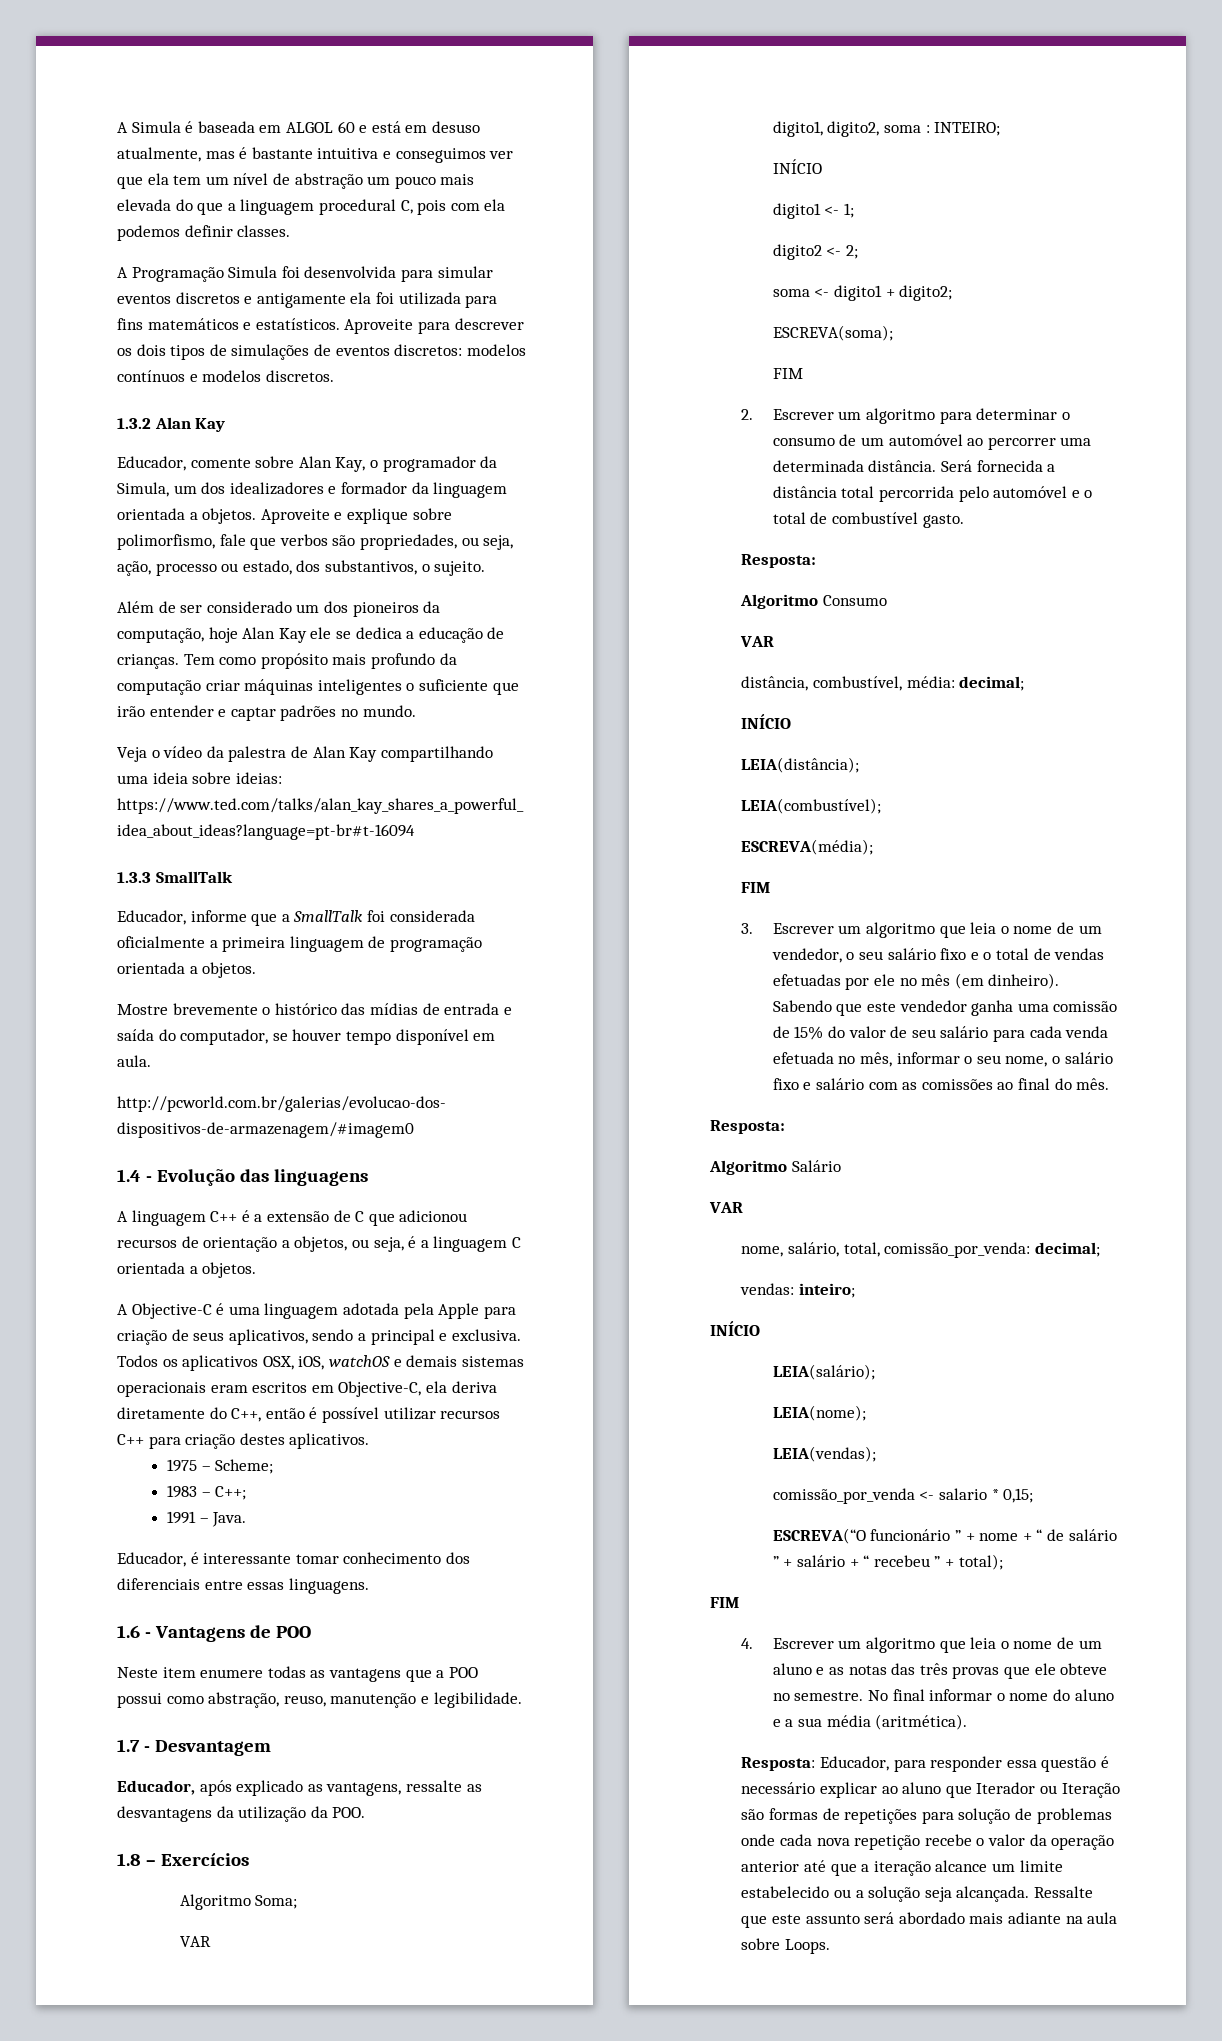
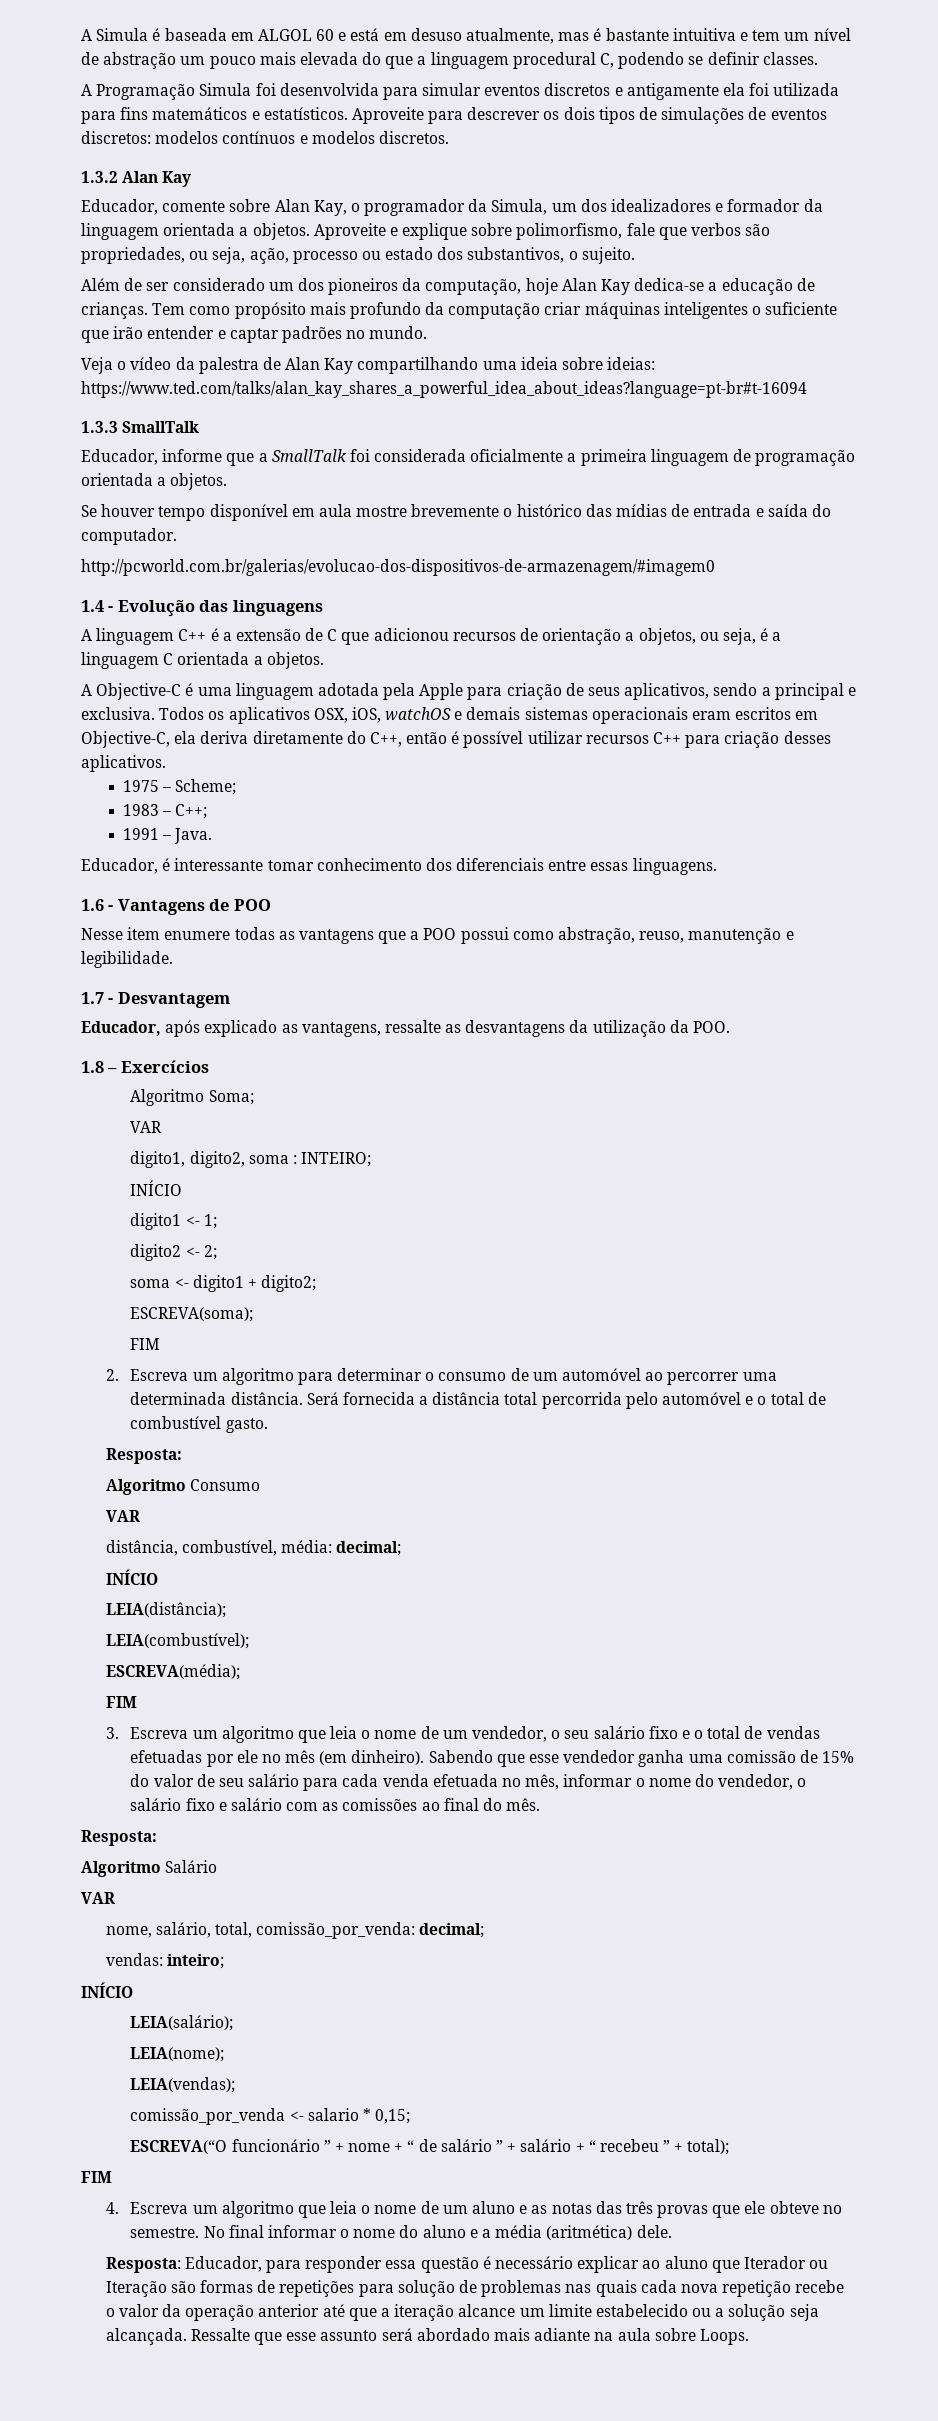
- A Simula é baseada em ALGOL 60 e está em desuso atualmente, mas é bastante intuitiva e conseguimos ver que ela tem um nível de abstração um pouco mais elevada do que a linguagem procedural C, pois com ela podemos definir classes.
+ A Simula é baseada em ALGOL 60 e está em desuso atualmente, mas é bastante intuitiva e tem um nível de abstração um pouco mais elevada do que a linguagem procedural C, podendo se definir classes.
- Aproveite e explique sobre polimorfismo, fale que verbos são propriedades, ou seja, ação, processo ou estado, dos substantivos, o sujeito.
+ Aproveite e explique sobre polimorfismo, fale que verbos são propriedades, ou seja, ação, processo ou estado dos substantivos, o sujeito.
- Além de ser considerado um dos pioneiros da computação, hoje Alan Kay ele se dedica a educação de crianças.
+ Além de ser considerado um dos pioneiros da computação, hoje Alan Kay dedica-se a educação de crianças.
- Mostre brevemente o histórico das mídias de entrada e saída do computador, se houver tempo disponível em aula.
+ Se houver tempo disponível em aula mostre brevemente o histórico das mídias de entrada e saída do computador.
- Todos os aplicativos OSX, iOS, watchOS e demais sistemas operacionais eram escritos em Objective-C, ela deriva diretamente do C++, então é possível utilizar recursos C++ para criação destes aplicativos.
+ Todos os aplicativos OSX, iOS, watchOS e demais sistemas operacionais eram escritos em Objective-C, ela deriva diretamente do C++, então é possível utilizar recursos C++ para criação desses aplicativos.
- Neste item enumere todas as vantagens que a POO possui como abstração, reuso, manutenção e legibilidade.
+ Nesse item enumere todas as vantagens que a POO possui como abstração, reuso, manutenção e legibilidade.
- 2. Escrever um algoritmo para determinar o consumo de um automóvel ao percorrer uma determinada distância.
+ 2. Escreva um algoritmo para determinar o consumo de um automóvel ao percorrer uma determinada distância.
- 3. Escrever um algoritmo que leia o nome de um vendedor, o seu salário fixo e o total de vendas efetuadas por ele no mês (em dinheiro).
+ 3. Escreva um algoritmo que leia o nome de um vendedor, o seu salário fixo e o total de vendas efetuadas por ele no mês (em dinheiro).
- Sabendo que este vendedor ganha uma comissão de 15% do valor de seu salário para cada venda efetuada no mês, informar o seu nome, o salário fixo e salário com as comissões ao final do mês.
+ Sabendo que esse vendedor ganha uma comissão de 15% do valor de seu salário para cada venda efetuada no mês, informar o nome do vendedor, o salário fixo e salário com as comissões ao final do mês.
- 4. Escrever um algoritmo que leia o nome de um aluno e as notas das três provas que ele obteve no semestre.
+ 4. Escreva um algoritmo que leia o nome de um aluno e as notas das três provas que ele obteve no semestre.
- No final informar o nome do aluno e a sua média (aritmética).
+ No final informar o nome do aluno e a média (aritmética) dele.
- Resposta: Educador, para responder essa questão é necessário explicar ao aluno que Iterador ou Iteração são formas de repetições para solução de problemas onde cada nova repetição recebe o valor da operação anterior até que a iteração alcance um limite estabelecido ou a solução seja alcançada.
+ Resposta: Educador, para responder essa questão é necessário explicar ao aluno que Iterador ou Iteração são formas de repetições para solução de problemas nas quais cada nova repetição recebe o valor da operação anterior até que a iteração alcance um limite estabelecido ou a solução seja alcançada.
- Ressalte que este assunto será abordado mais adiante na aula sobre Loops.
+ Ressalte que esse assunto será abordado mais adiante na aula sobre Loops.

